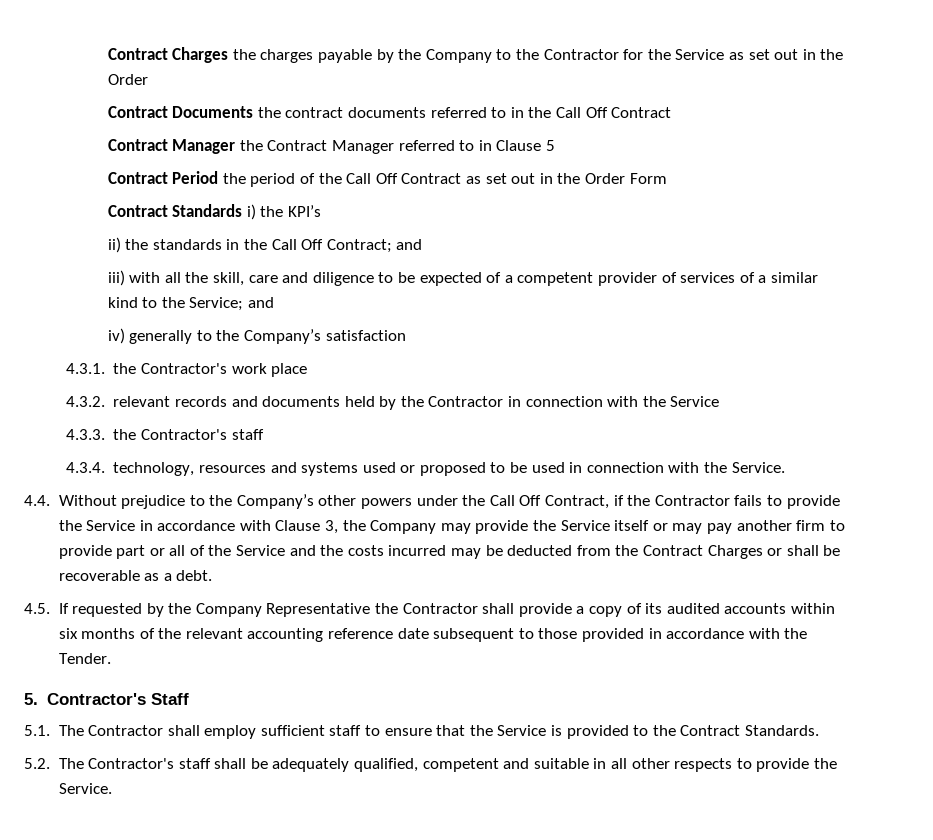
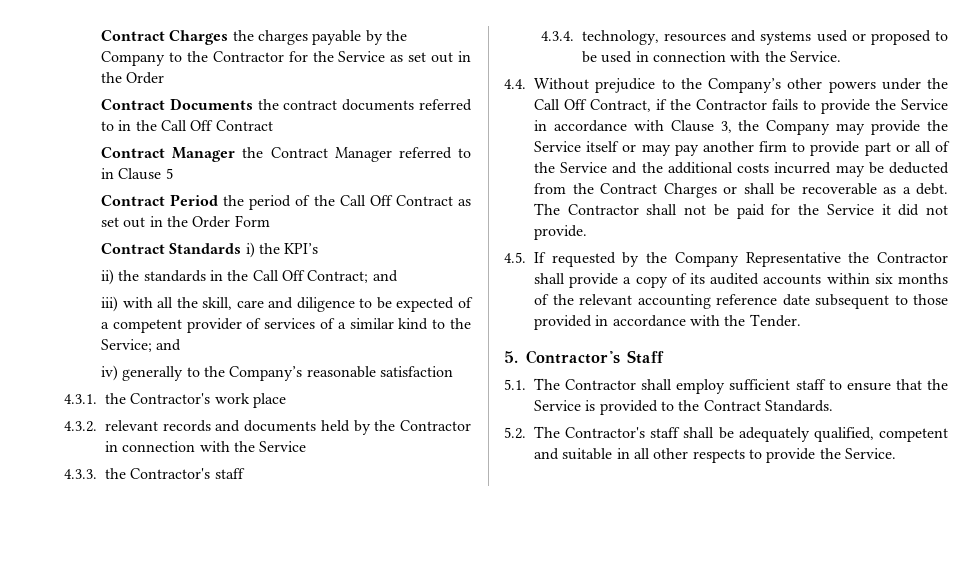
- iv) generally to the Company’s satisfaction
+ iv) generally to the Company’s reasonable satisfaction
- 4.4. Without prejudice to the Company’s other powers under the Call Off Contract, if the Contractor fails to provide the Service in accordance with Clause 3, the Company may provide the Service itself or may pay another firm to provide part or all of the Service and the costs incurred may be deducted from the Contract Charges or shall be recoverable as a debt.
+ 4.4. Without prejudice to the Company’s other powers under the Call Off Contract, if the Contractor fails to provide the Service in accordance with Clause 3, the Company may provide the Service itself or may pay another firm to provide part or all of the Service and the additional costs incurred may be deducted from the Contract Charges or shall be recoverable as a debt. The Contractor shall not be paid for the Service it did not provide.

